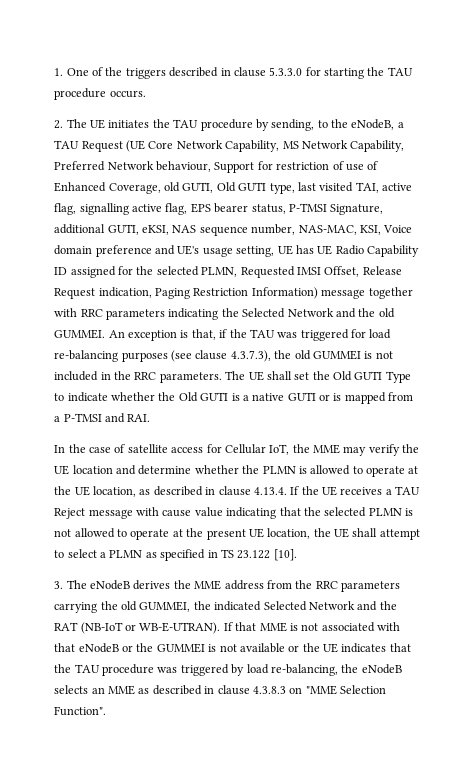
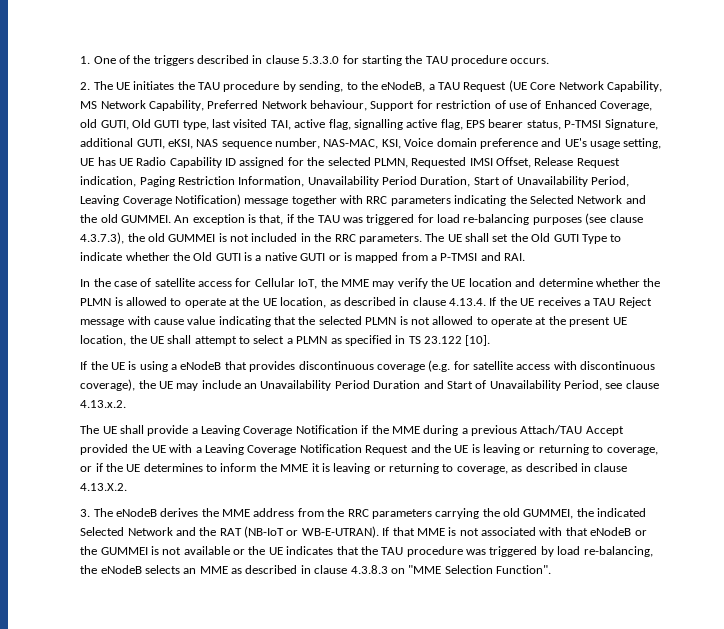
- 2. The UE initiates the TAU procedure by sending, to the eNodeB, a TAU Request (UE Core Network Capability, MS Network Capability, Preferred Network behaviour, Support for restriction of use of Enhanced Coverage, old GUTI, Old GUTI type, last visited TAI, active flag, signalling active flag, EPS bearer status, P-TMSI Signature, additional GUTI, eKSI, NAS sequence number, NAS-MAC, KSI, Voice domain preference and UE's usage setting, UE has UE Radio Capability ID assigned for the selected PLMN, Requested IMSI Offset, Release Request indication, Paging Restriction Information) message together with RRC parameters indicating the Selected Network and the old GUMMEI.
+ 2. The UE initiates the TAU procedure by sending, to the eNodeB, a TAU Request (UE Core Network Capability, MS Network Capability, Preferred Network behaviour, Support for restriction of use of Enhanced Coverage, old GUTI, Old GUTI type, last visited TAI, active flag, signalling active flag, EPS bearer status, P-TMSI Signature, additional GUTI, eKSI, NAS sequence number, NAS-MAC, KSI, Voice domain preference and UE's usage setting, UE has UE Radio Capability ID assigned for the selected PLMN, Requested IMSI Offset, Release Request indication, Paging Restriction Information, Unavailability Period Duration, Start of Unavailability Period, Leaving Coverage Notification) message together with RRC parameters indicating the Selected Network and the old GUMMEI.
+ If the UE is using a eNodeB that provides discontinuous coverage (e.g. for satellite access with discontinuous coverage), the UE may include an Unavailability Period Duration and Start of Unavailability Period, see clause 4.13.x.2.
+ The UE shall provide a Leaving Coverage Notification if the MME during a previous Attach/TAU Accept provided the UE with a Leaving Coverage Notification Request and the UE is leaving or returning to coverage, or if the UE determines to inform the MME it is leaving or returning to coverage, as described in clause 4.13.X.2.

